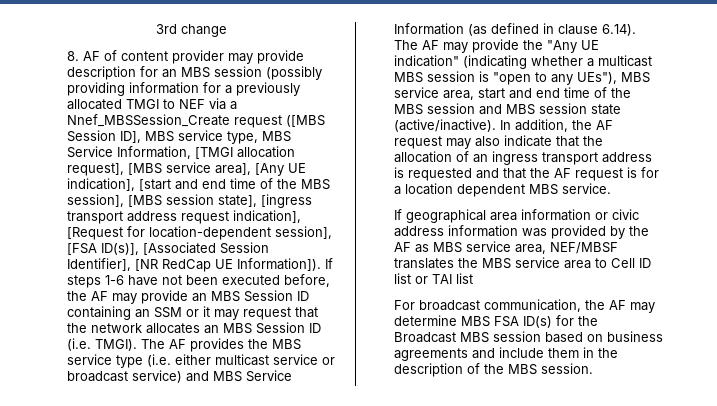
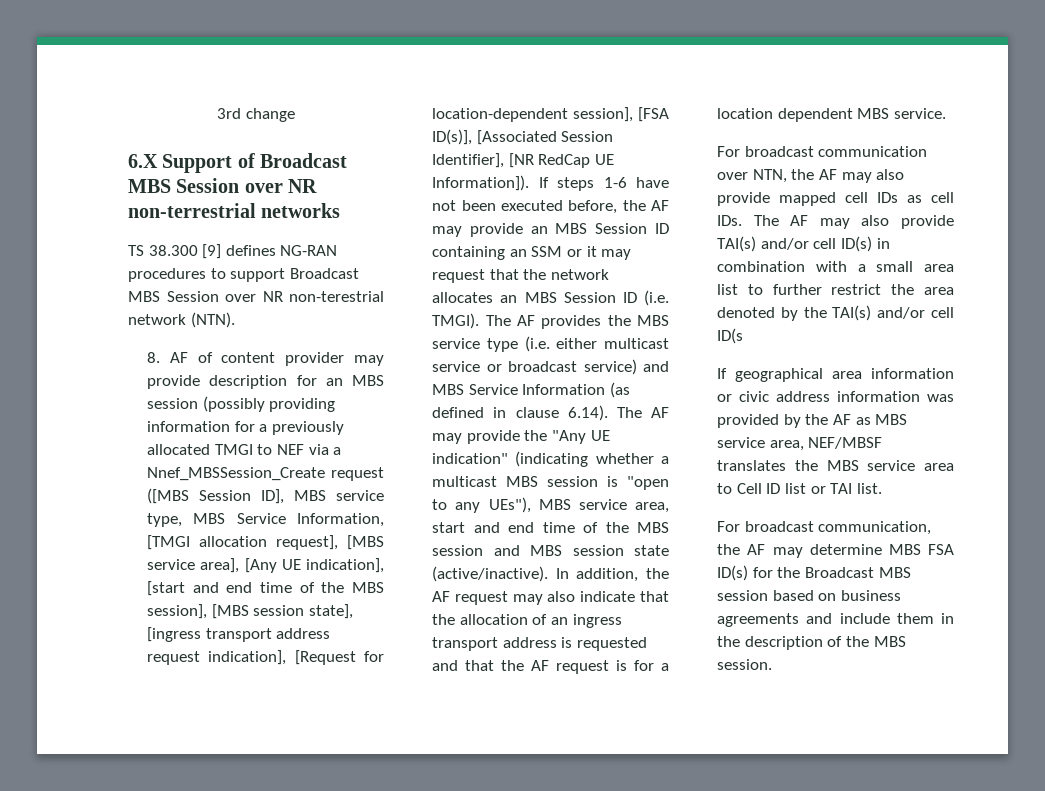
+ 6.X Support of Broadcast MBS Session over NR non-terrestrial networks
+ TS 38.300 [9] defines NG-RAN procedures to support Broadcast MBS Session over NR non-terestrial network (NTN).
+ For broadcast communication over NTN, the AF may also provide mapped cell IDs as cell IDs. The AF may also provide TAI(s) and/or cell ID(s) in combination with a small area list to further restrict the area denoted by the TAI(s) and/or cell ID(s
- If geographical area information or civic address information was provided by the AF as MBS service area, NEF/MBSF translates the MBS service area to Cell ID list or TAI list
+ If geographical area information or civic address information was provided by the AF as MBS service area, NEF/MBSF translates the MBS service area to Cell ID list or TAI list.

